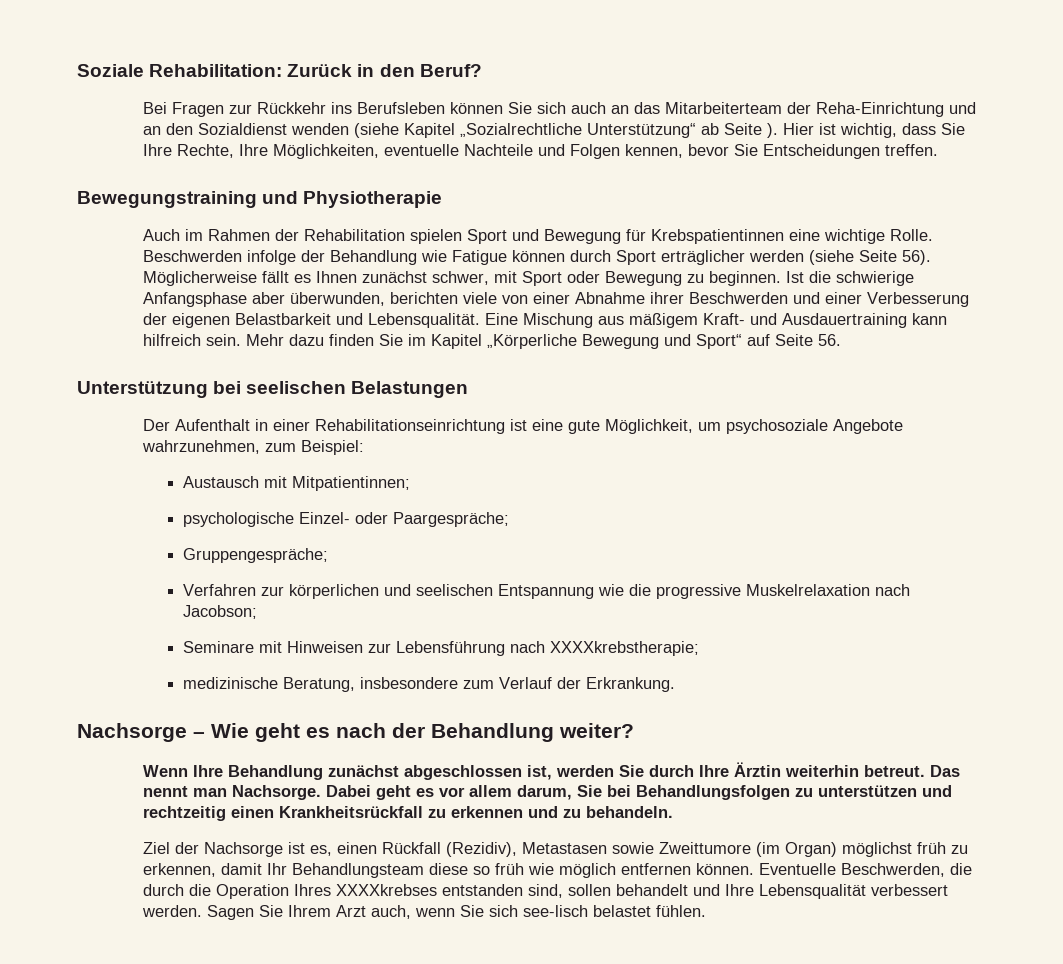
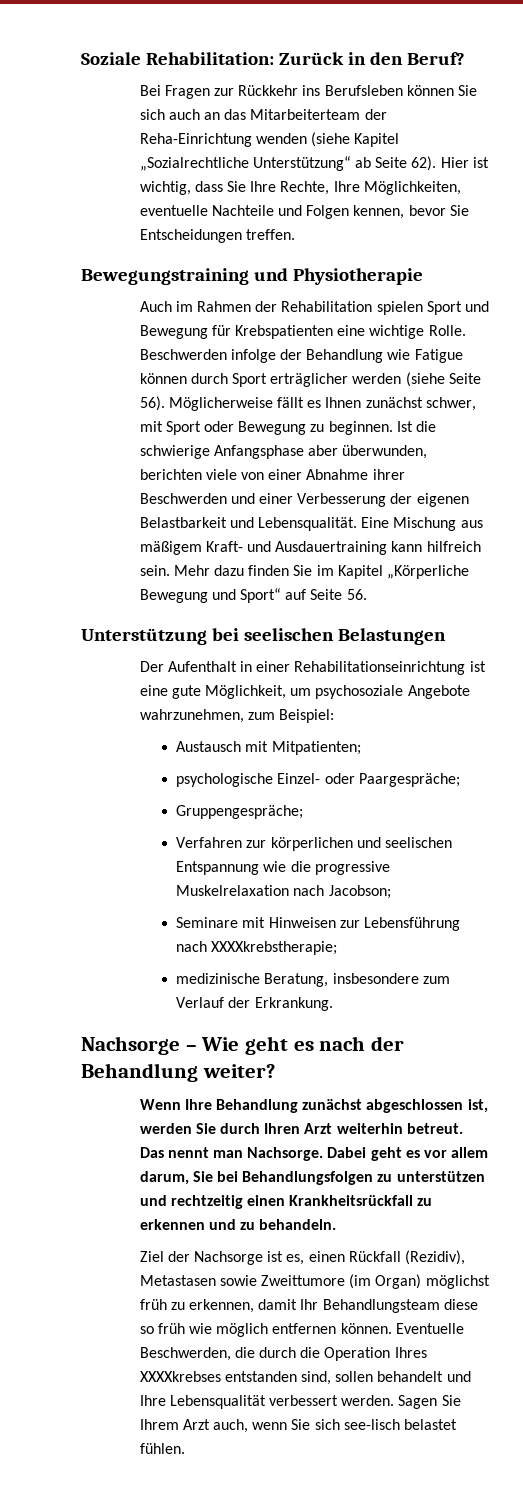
- Bei Fragen zur Rückkehr ins Berufsleben können Sie sich auch an das Mitarbeiterteam der Reha-Einrichtung und an den Sozialdienst wenden (siehe Kapitel „Sozialrechtliche Unterstützung“ ab Seite ).
+ Bei Fragen zur Rückkehr ins Berufsleben können Sie sich auch an das Mitarbeiterteam der Reha-Einrichtung wenden (siehe Kapitel „Sozialrechtliche Unterstützung“ ab Seite 62).
- Auch im Rahmen der Rehabilitation spielen Sport und Bewegung für Krebspatientinnen eine wichtige Rolle.
+ Auch im Rahmen der Rehabilitation spielen Sport und Bewegung für Krebspatienten eine wichtige Rolle.
- Austausch mit Mitpatientinnen;
+ Austausch mit Mitpatienten;
- Wenn Ihre Behandlung zunächst abgeschlossen ist, werden Sie durch Ihre Ärztin weiterhin betreut.
+ Wenn Ihre Behandlung zunächst abgeschlossen ist, werden Sie durch Ihren Arzt weiterhin betreut.

